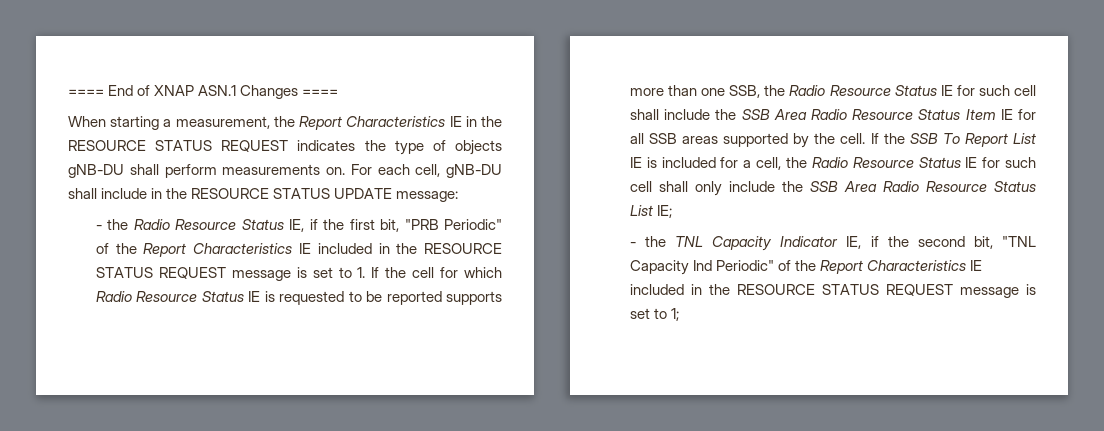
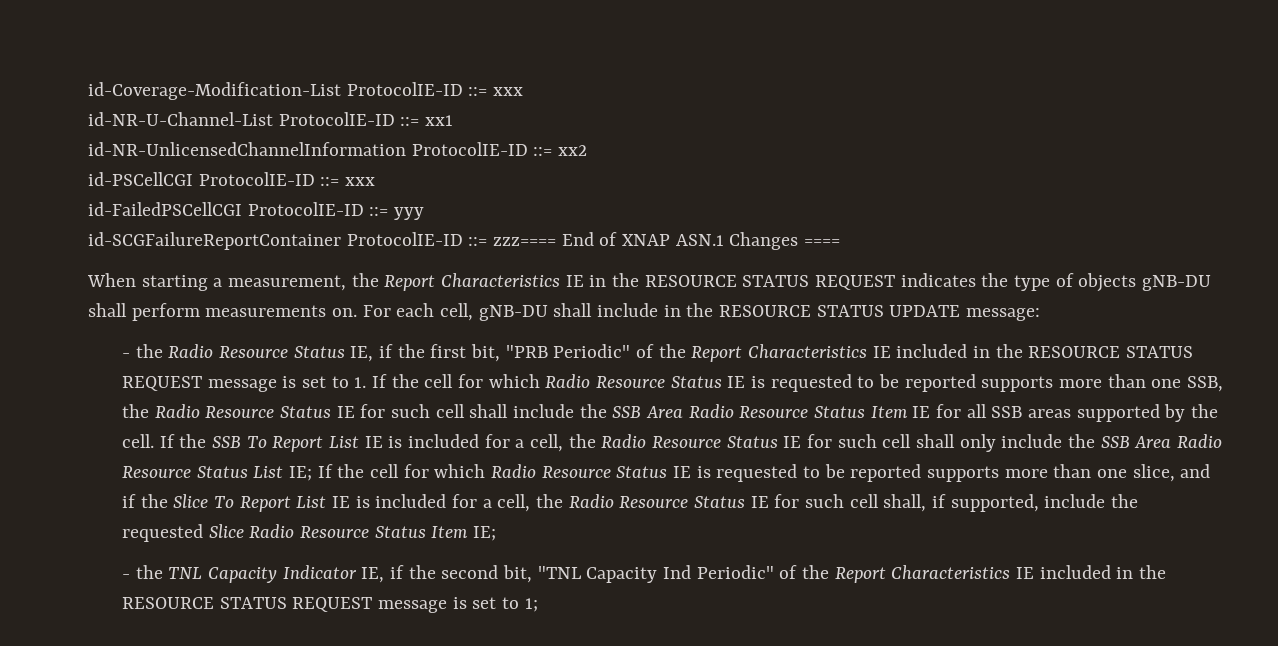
- ==== End of XNAP ASN.1 Changes ====
+ id-Coverage-Modification-List ProtocolIE-ID ::= xxx
+ id-NR-U-Channel-List ProtocolIE-ID ::= xx1
+ id-NR-UnlicensedChannelInformation ProtocolIE-ID ::= xx2
+ id-PSCellCGI ProtocolIE-ID ::= xxx
+ id-FailedPSCellCGI ProtocolIE-ID ::= yyy
+ id-SCGFailureReportContainer ProtocolIE-ID ::= zzz==== End of XNAP ASN.1 Changes ====
- If the SSB To Report List IE is included for a cell, the Radio Resource Status IE for such cell shall only include the SSB Area Radio Resource Status List IE;
+ If the SSB To Report List IE is included for a cell, the Radio Resource Status IE for such cell shall only include the SSB Area Radio Resource Status List IE; If the cell for which Radio Resource Status IE is requested to be reported supports more than one slice, and if the Slice To Report List IE is included for a cell, the Radio Resource Status IE for such cell shall, if supported, include the requested Slice Radio Resource Status Item IE;

